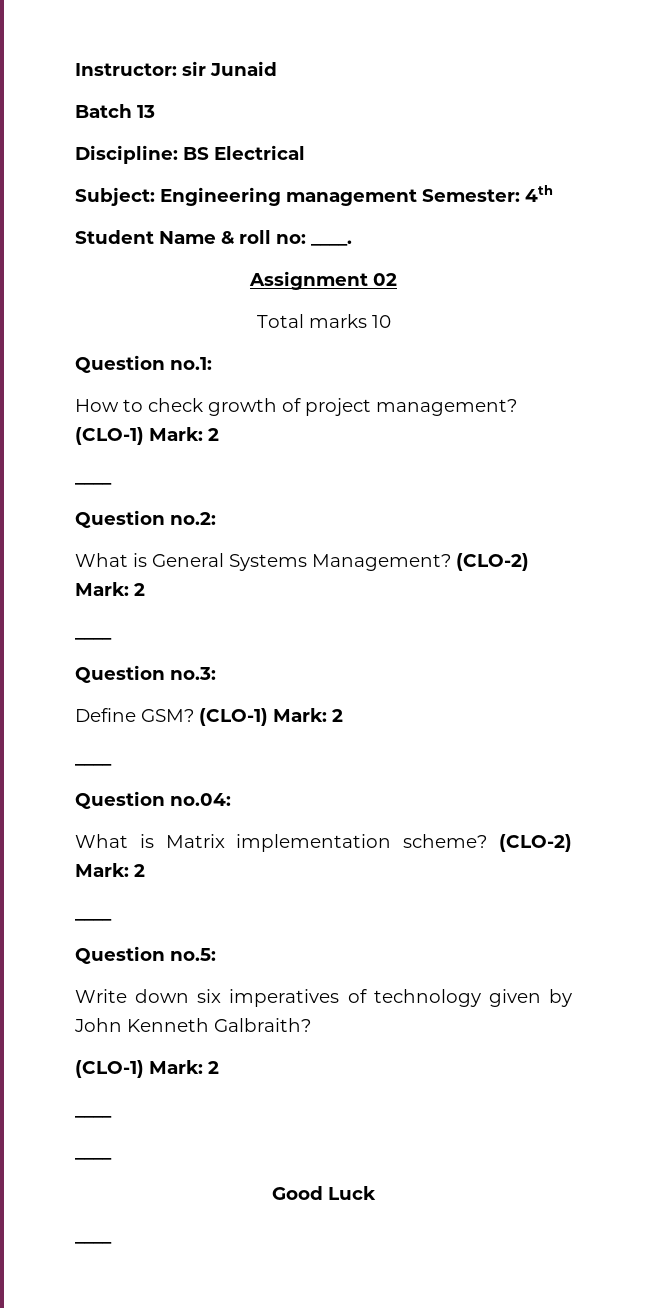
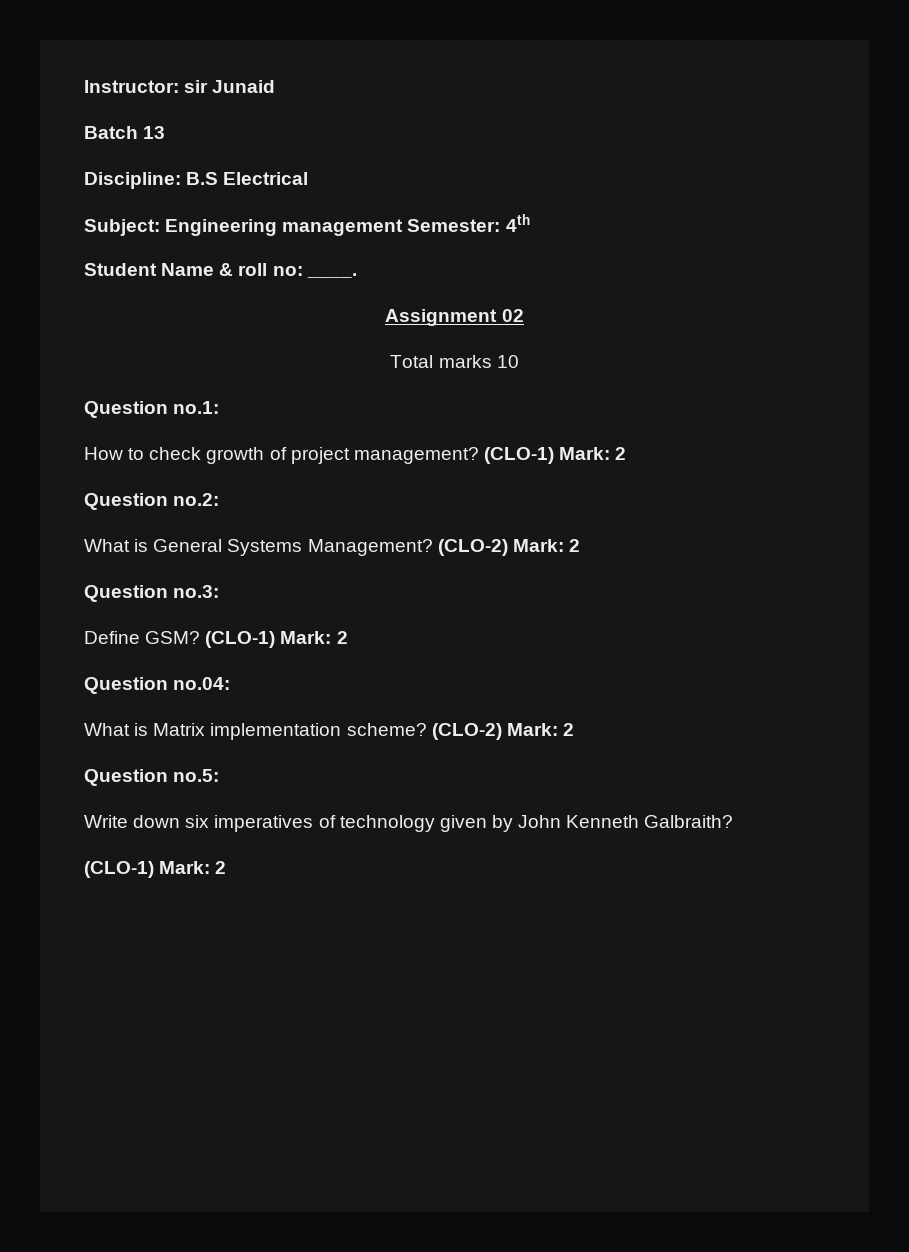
- Discipline: BS Electrical
+ Discipline: B.S Electrical
  How to check growth of project management? (CLO-1) Mark: 2
- ____
  What is General Systems Management? (CLO-2) Mark: 2
- ____
  Define GSM? (CLO-1) Mark: 2
- ____
  What is Matrix implementation scheme? (CLO-2) Mark: 2
- ____
  Write down six imperatives of technology given by John Kenneth Galbraith?
  (CLO-1) Mark: 2
- ____
- ____
- Good Luck
- ____

